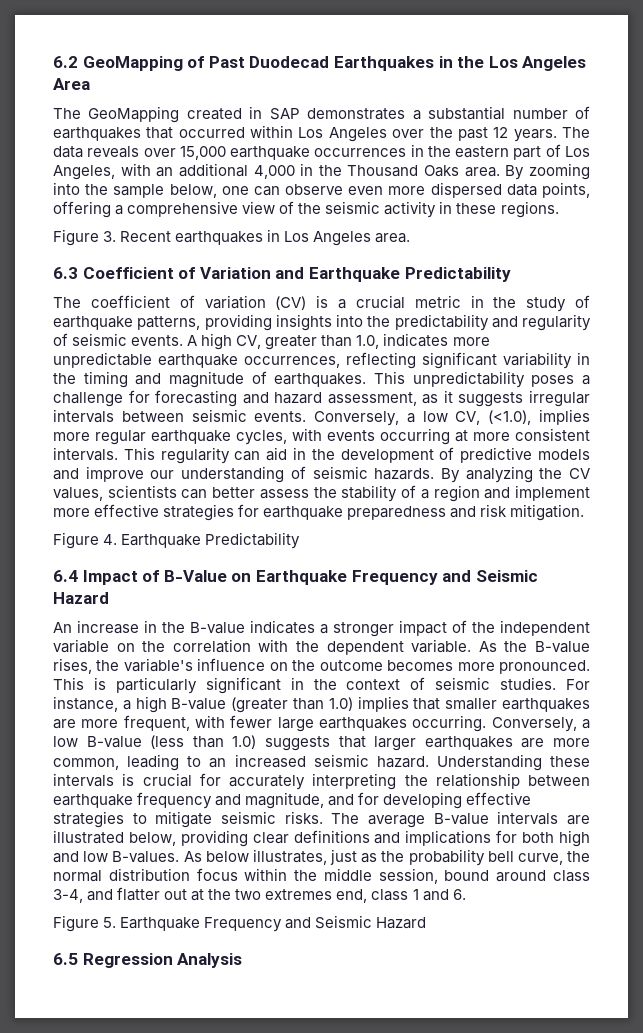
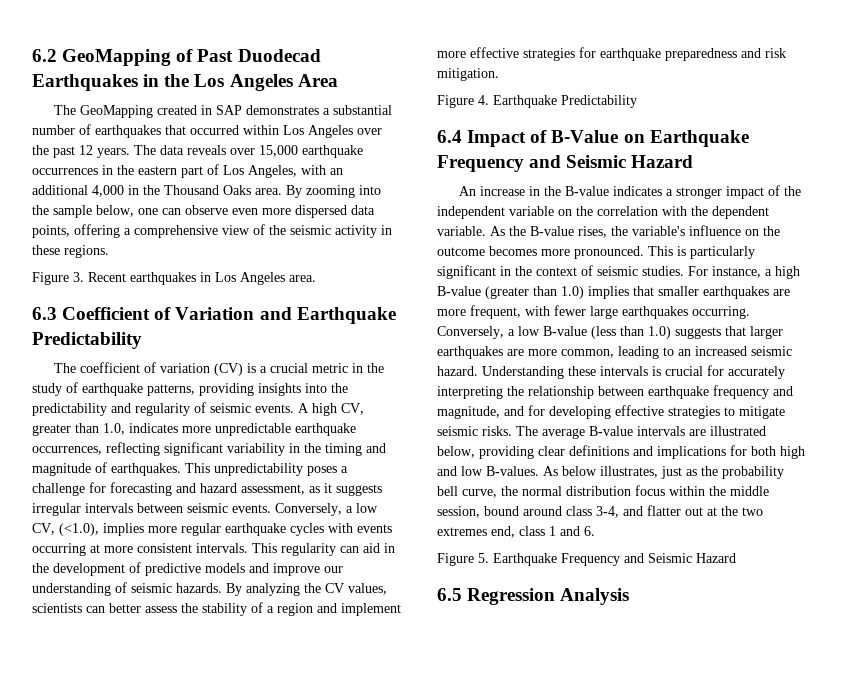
- Conversely, a low CV, (<1.0), implies more regular earthquake cycles, with events occurring at more consistent intervals.
+ Conversely, a low CV, (<1.0), implies more regular earthquake cycles with events occurring at more consistent intervals.

